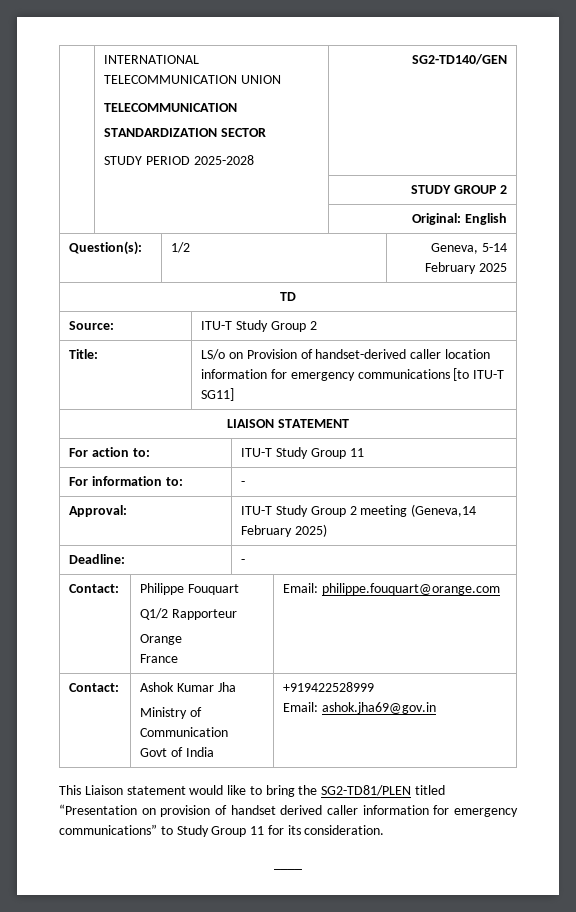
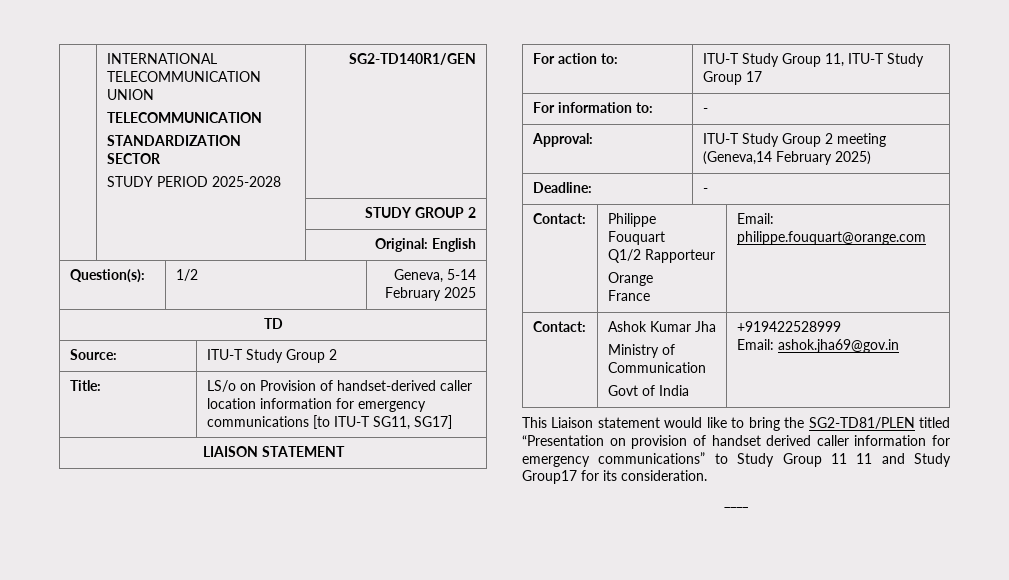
  | INTERNATIONAL TELECOMMUNICATION UNION
  TELECOMMUNICATION
  STANDARDIZATION SECTOR
- STUDY PERIOD 2025-2028 | SG2-TD140/GEN
+ STUDY PERIOD 2025-2028 | SG2-TD140R1/GEN
- Title: | LS/o on Provision of handset-derived caller location information for emergency communications [to ITU-T SG11]
+ Title: | LS/o on Provision of handset-derived caller location information for emergency communications [to ITU-T SG11, SG17]
- For action to: | ITU-T Study Group 11
+ For action to: | ITU-T Study Group 11, ITU-T Study Group 17
- This Liaison statement would like to bring the SG2-TD81/PLEN titled “Presentation on provision of handset derived caller information for emergency communications” to Study Group 11 for its consideration.
+ This Liaison statement would like to bring the SG2-TD81/PLEN titled “Presentation on provision of handset derived caller information for emergency communications” to Study Group 11 11 and Study Group17 for its consideration.

